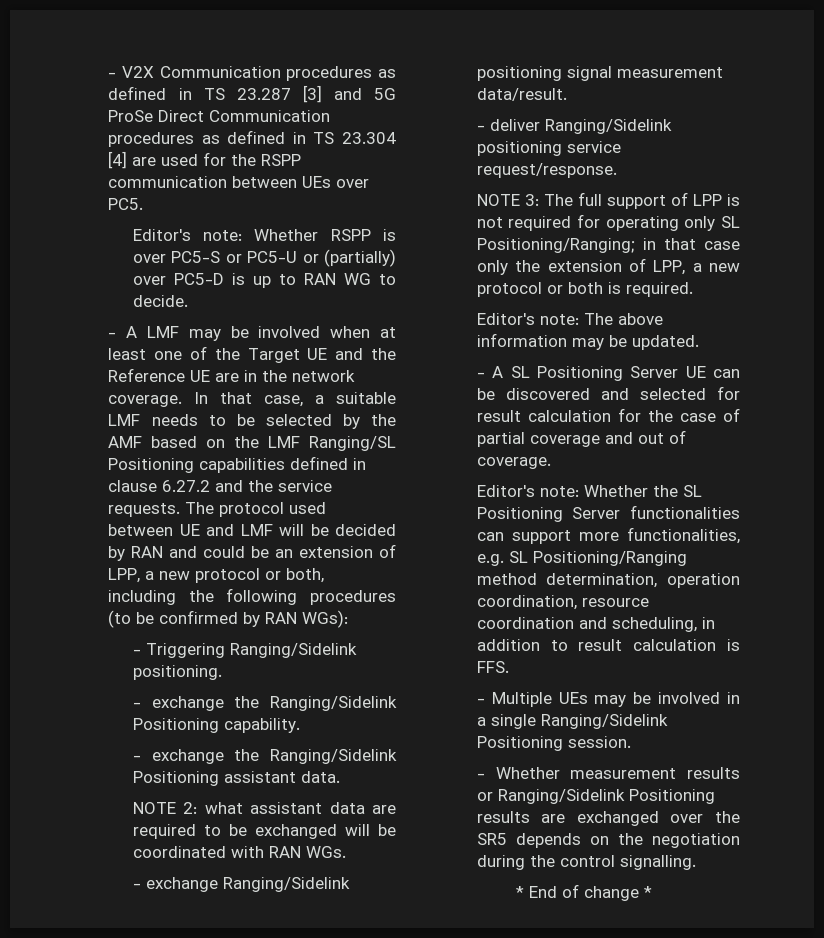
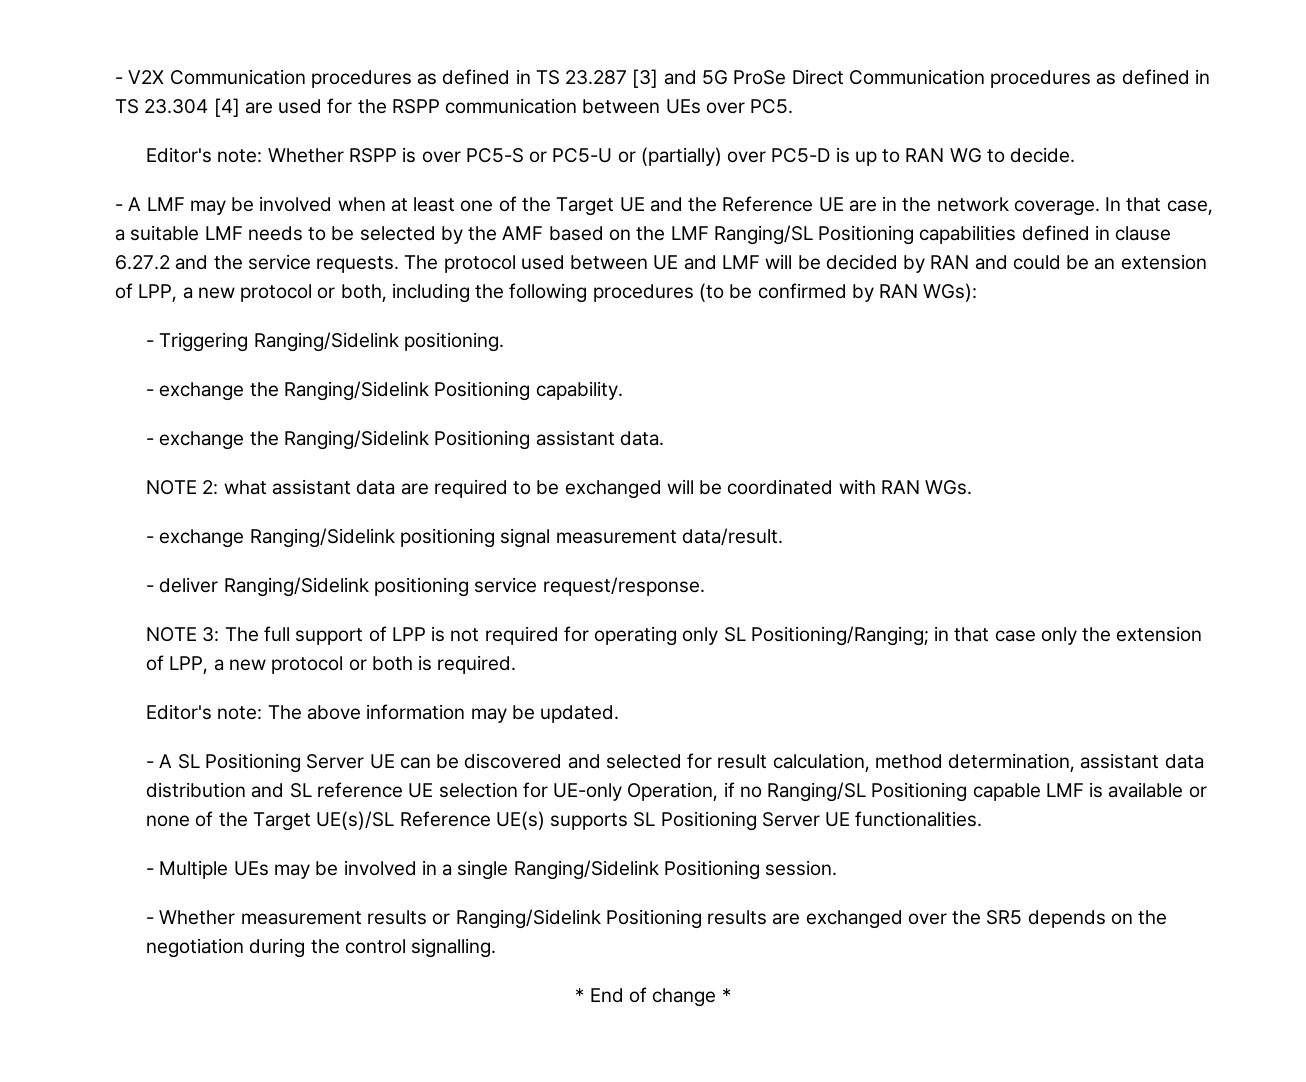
- - A SL Positioning Server UE can be discovered and selected for result calculation for the case of partial coverage and out of coverage.
- Editor's note: Whether the SL Positioning Server functionalities can support more functionalities, e.g. SL Positioning/Ranging method determination, operation coordination, resource coordination and scheduling, in addition to result calculation is FFS.
+ - A SL Positioning Server UE can be discovered and selected for result calculation, method determination, assistant data distribution and SL reference UE selection for UE-only Operation, if no Ranging/SL Positioning capable LMF is available or none of the Target UE(s)/SL Reference UE(s) supports SL Positioning Server UE functionalities.

